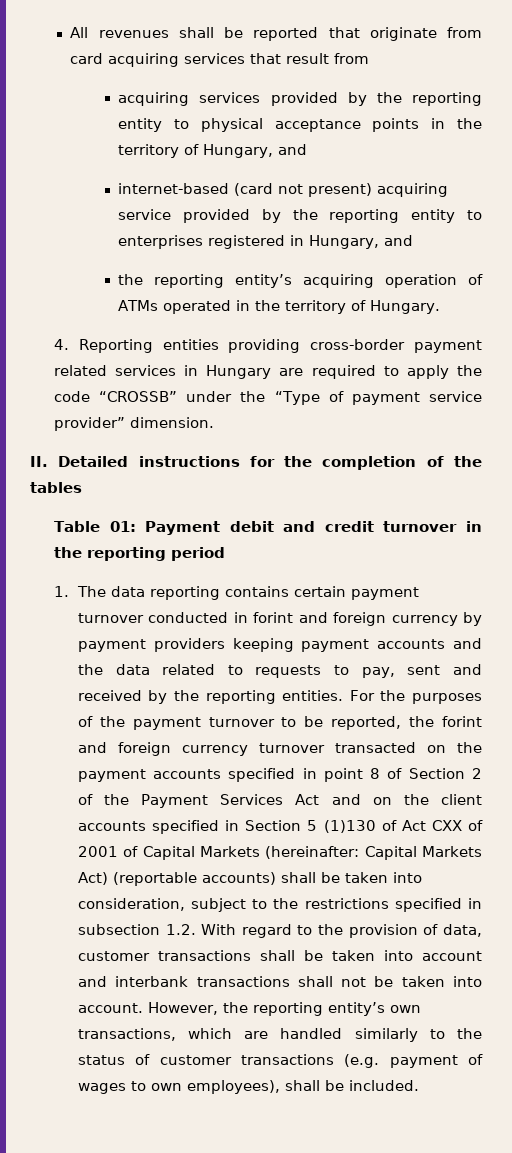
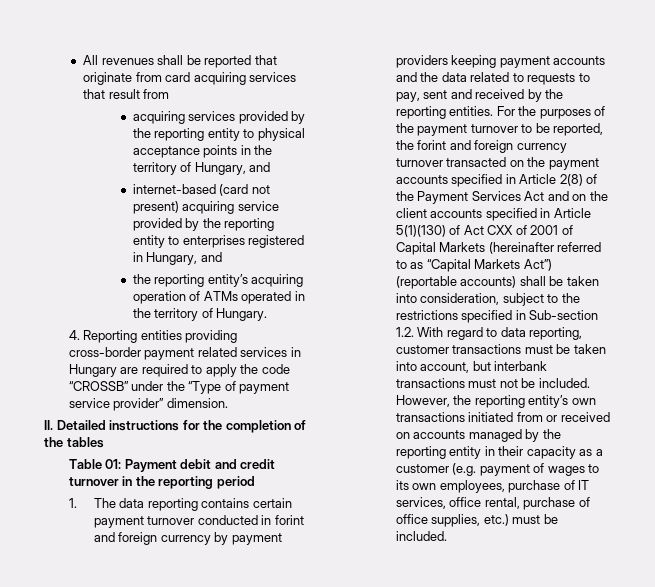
- For the purposes of the payment turnover to be reported, the forint and foreign currency turnover transacted on the payment accounts specified in point 8 of Section 2 of the Payment Services Act and on the client accounts specified in Section 5 (1)130 of Act CXX of 2001 of Capital Markets (hereinafter: Capital Markets Act) (reportable accounts) shall be taken into consideration, subject to the restrictions specified in subsection 1.2. With regard to the provision of data, customer transactions shall be taken into account and interbank transactions shall not be taken into account.
+ For the purposes of the payment turnover to be reported, the forint and foreign currency turnover transacted on the payment accounts specified in Article 2(8) of the Payment Services Act and on the client accounts specified in Article 5(1)(130) of Act CXX of 2001 of Capital Markets (hereinafter referred to as “Capital Markets Act”) (reportable accounts) shall be taken into consideration, subject to the restrictions specified in Sub-section 1.2. With regard to data reporting, customer transactions must be taken into account, but interbank transactions must not be included.
- However, the reporting entity’s own transactions, which are handled similarly to the status of customer transactions (e.g. payment of wages to own employees), shall be included.
+ However, the reporting entity’s own transactions initiated from or received on accounts managed by the reporting entity in their capacity as a customer (e.g. payment of wages to its own employees, purchase of IT services, office rental, purchase of office supplies, etc.) must be included.

